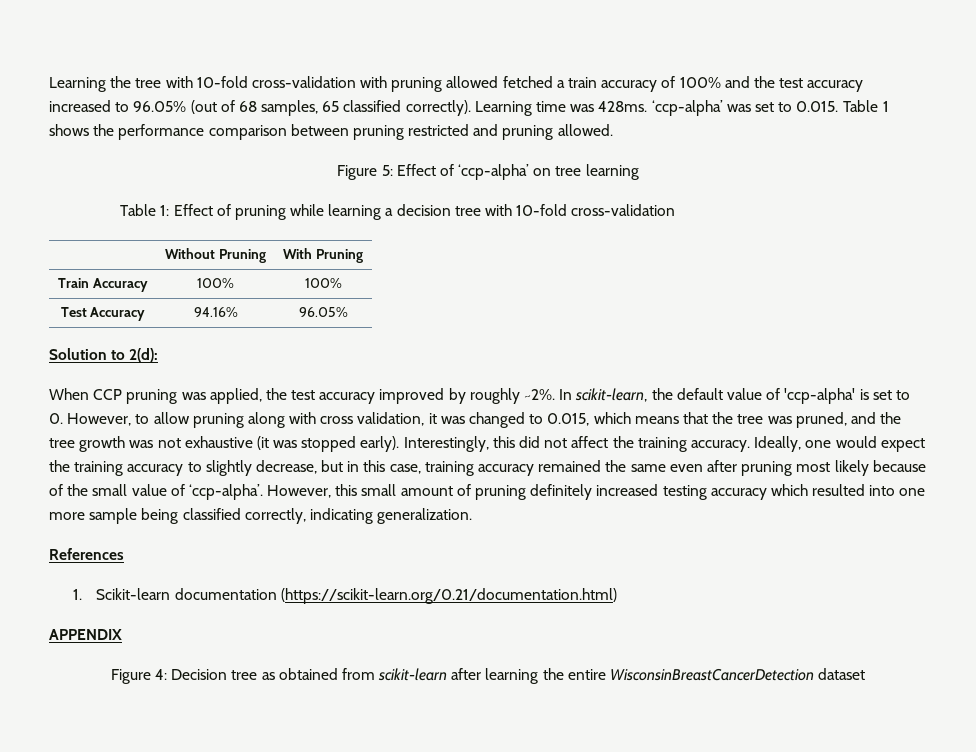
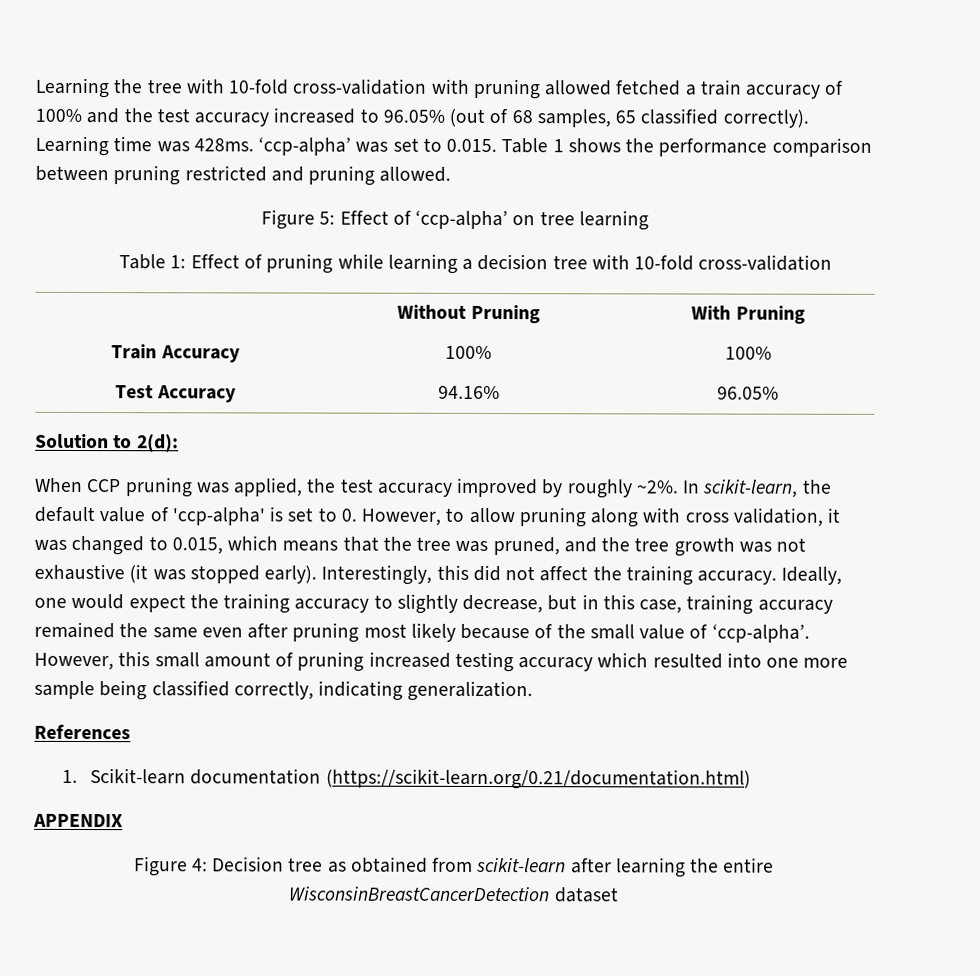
- However, this small amount of pruning definitely increased testing accuracy which resulted into one more sample being classified correctly, indicating generalization.
+ However, this small amount of pruning increased testing accuracy which resulted into one more sample being classified correctly, indicating generalization.

